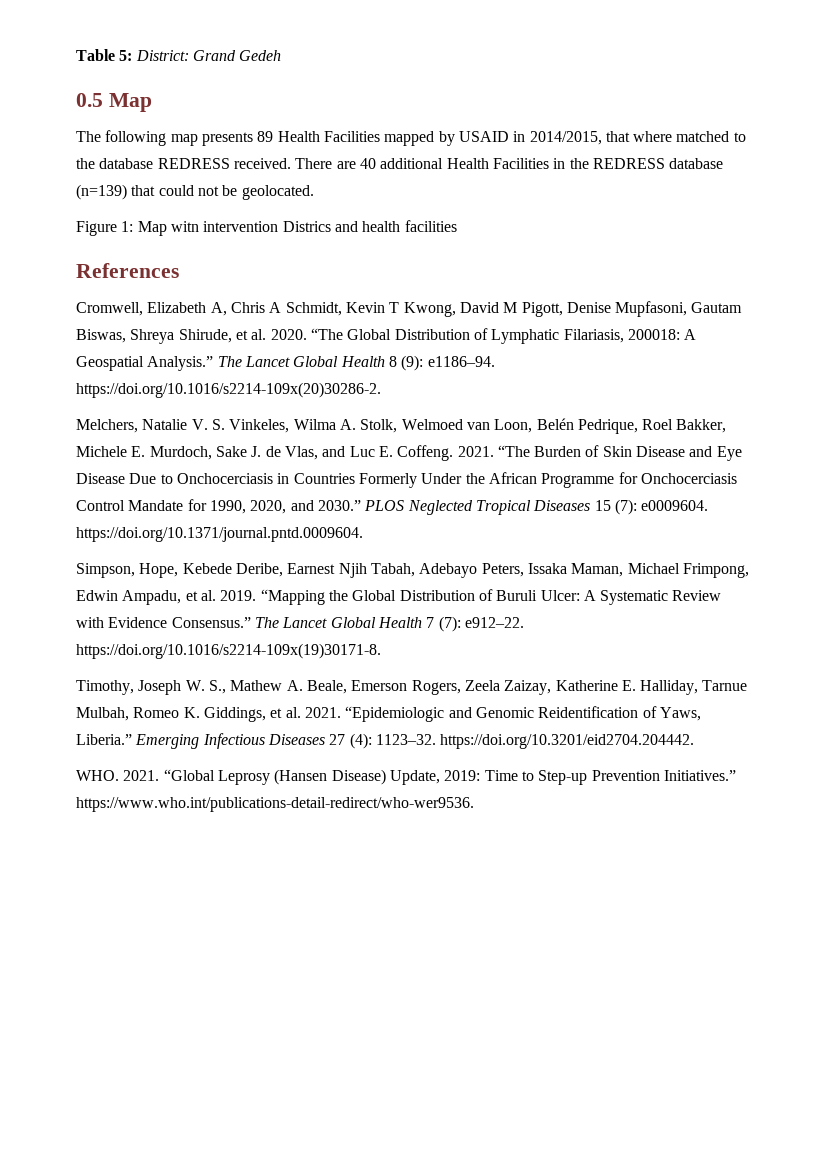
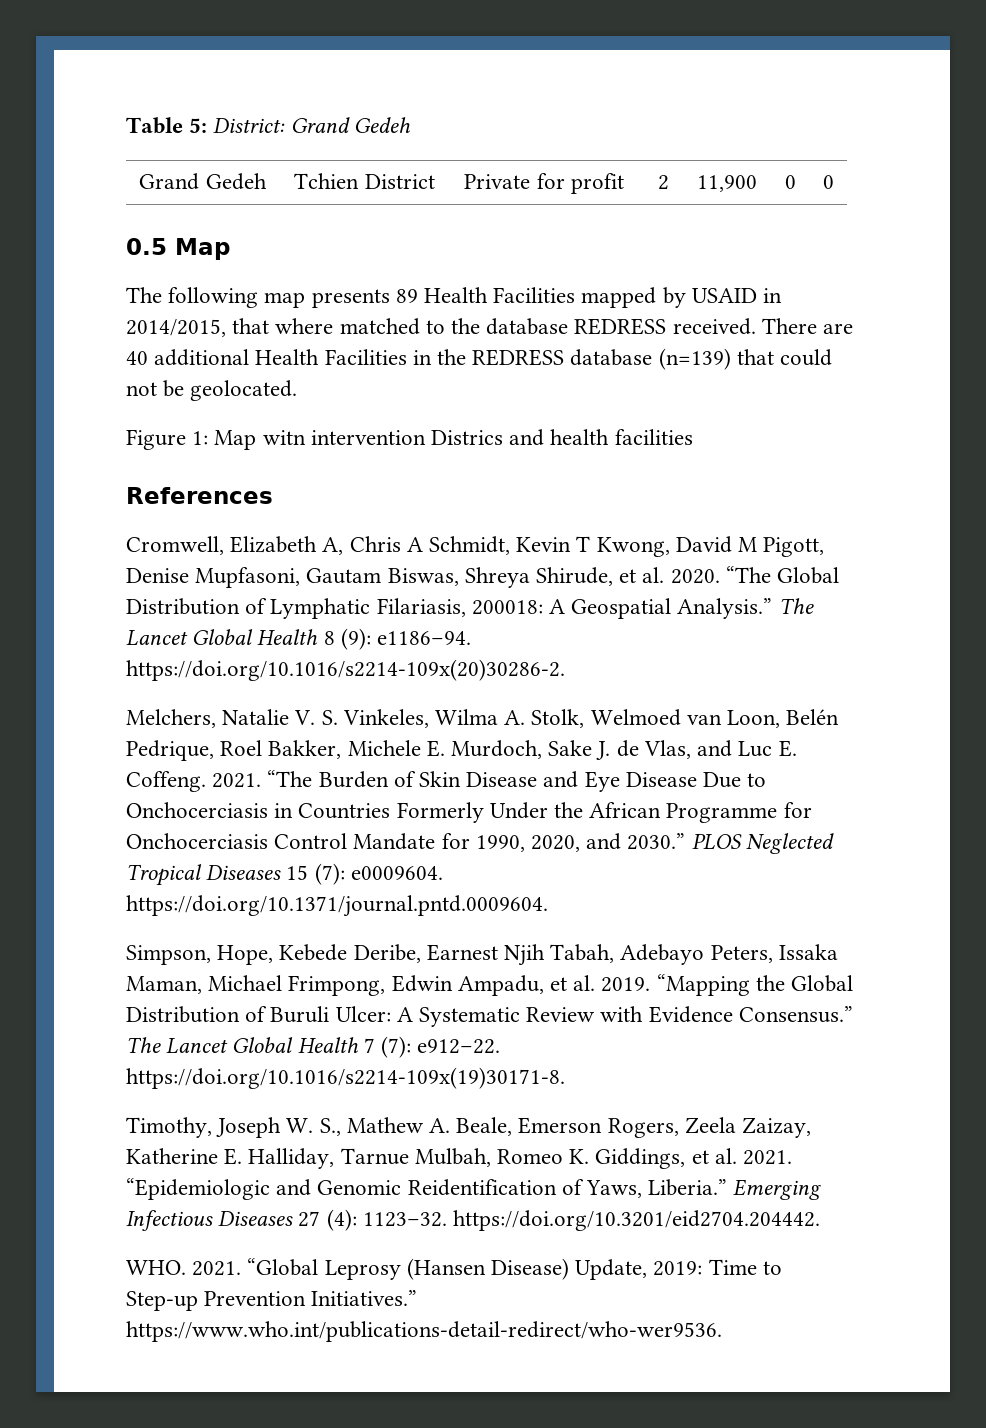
+ Grand Gedeh | Tchien District | Private for profit | 2 | 11,900 | 0 | 0

